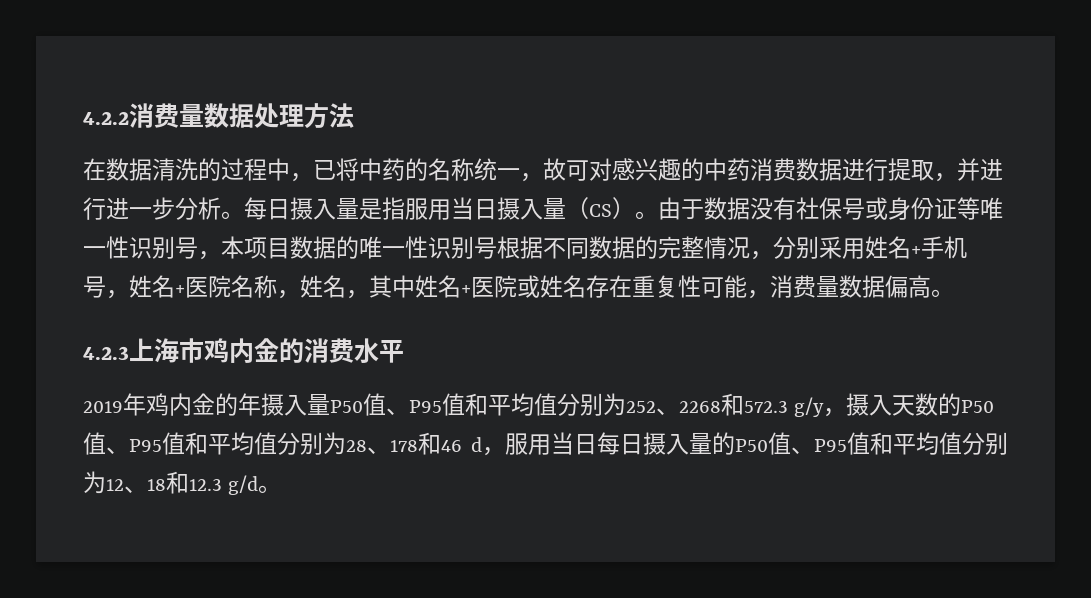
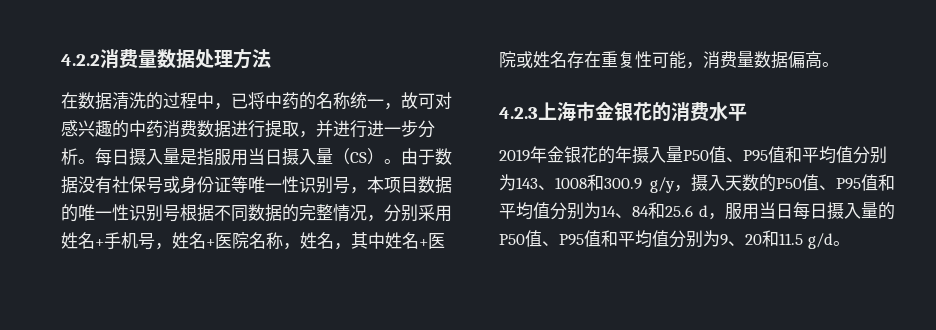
- 4.2.3上海市鸡内金的消费水平
+ 4.2.3上海市金银花的消费水平
- 2019年鸡内金的年摄入量P50值、P95值和平均值分别为252、2268和572.3 g/y，摄入天数的P50值、P95值和平均值分别为28、178和46 d，服用当日每日摄入量的P50值、P95值和平均值分别为12、18和12.3 g/d。
+ 2019年金银花的年摄入量P50值、P95值和平均值分别为143、1008和300.9 g/y，摄入天数的P50值、P95值和平均值分别为14、84和25.6 d，服用当日每日摄入量的P50值、P95值和平均值分别为9、20和11.5 g/d。

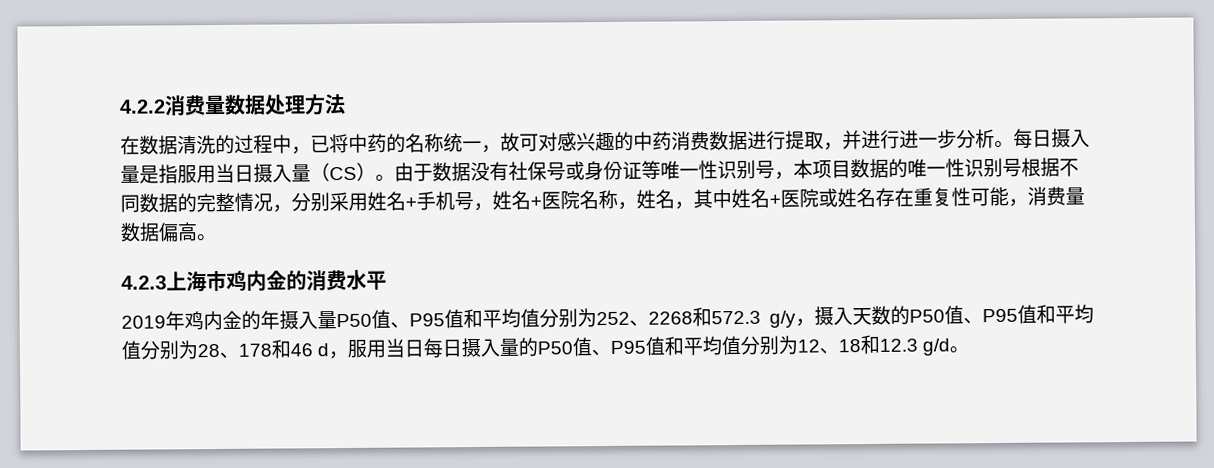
- 4.2.3上海市金银花的消费水平
+ 4.2.3上海市鸡内金的消费水平
- 2019年金银花的年摄入量P50值、P95值和平均值分别为143、1008和300.9 g/y，摄入天数的P50值、P95值和平均值分别为14、84和25.6 d，服用当日每日摄入量的P50值、P95值和平均值分别为9、20和11.5 g/d。
+ 2019年鸡内金的年摄入量P50值、P95值和平均值分别为252、2268和572.3 g/y，摄入天数的P50值、P95值和平均值分别为28、178和46 d，服用当日每日摄入量的P50值、P95值和平均值分别为12、18和12.3 g/d。

